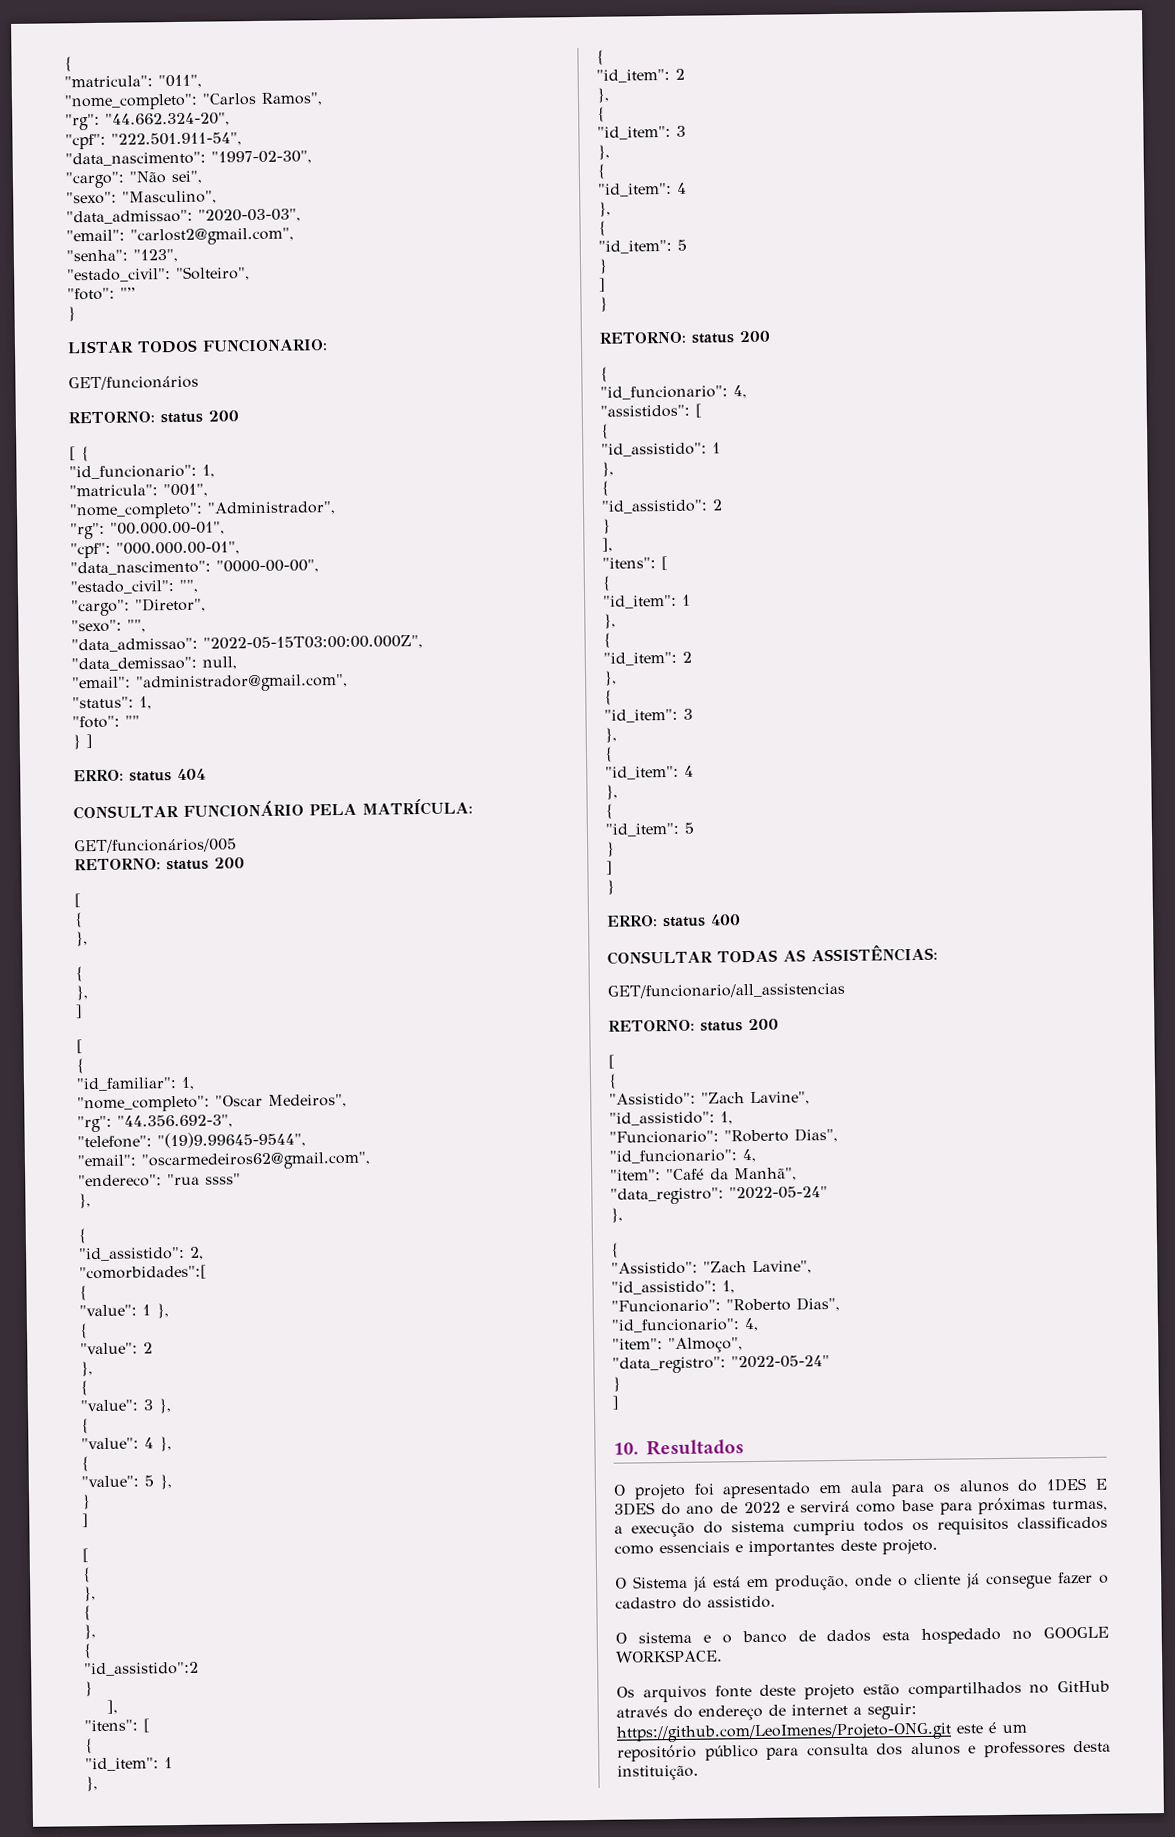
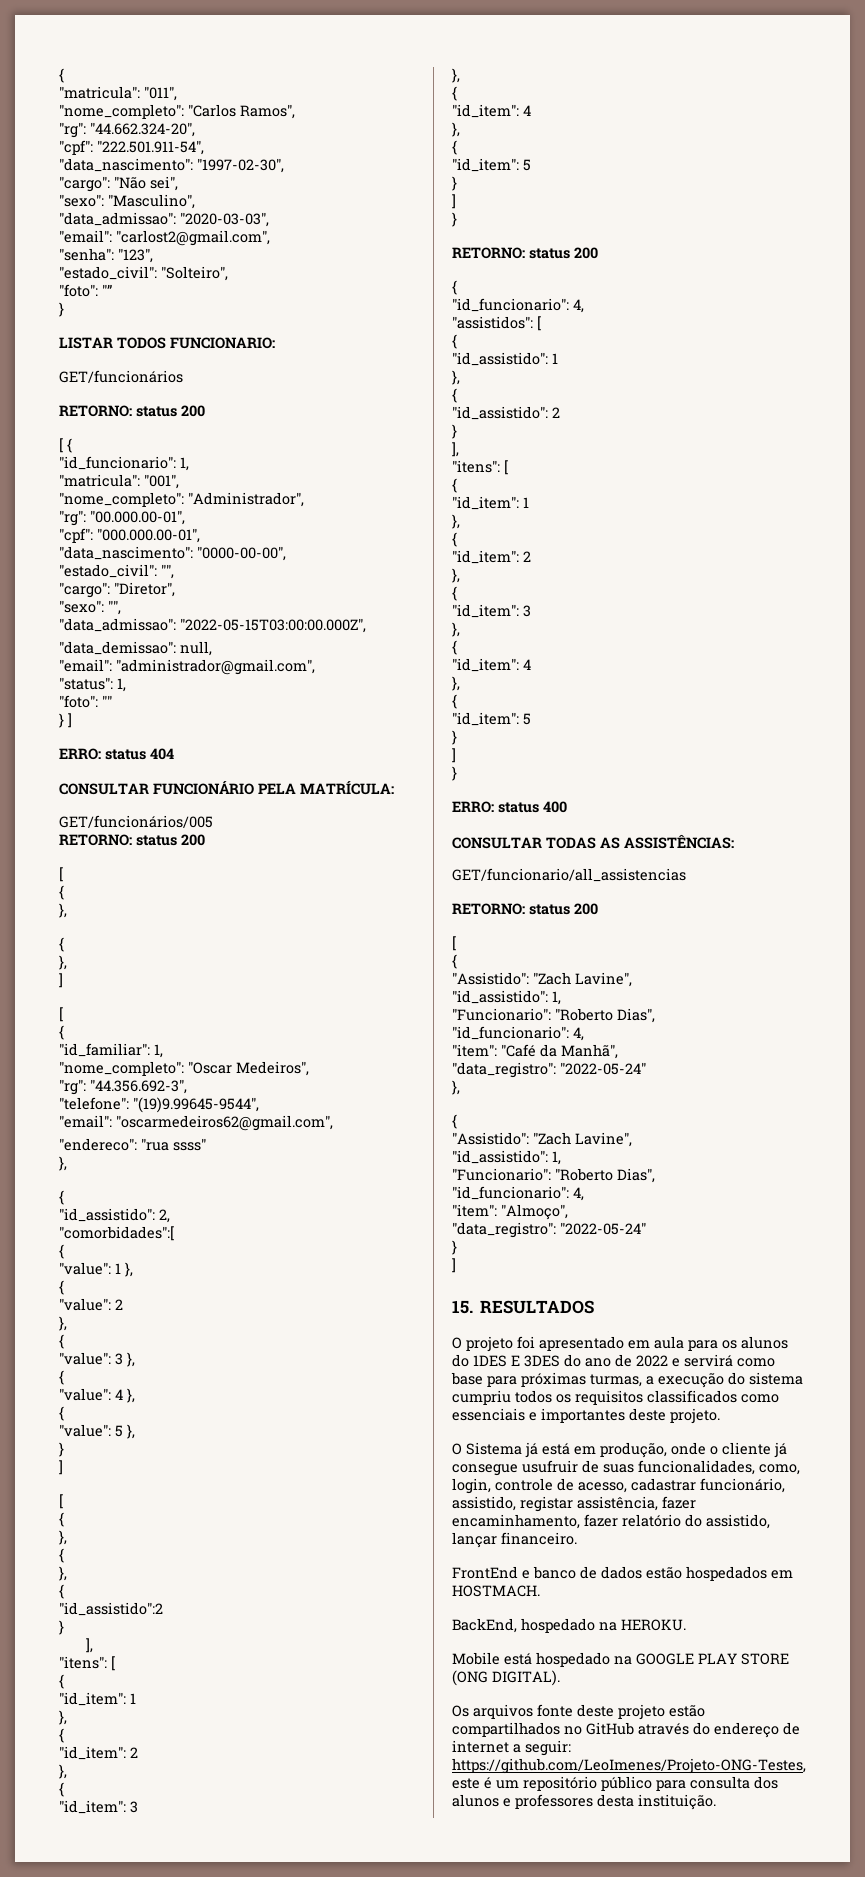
- 10. Resultados
+ 15. RESULTADOS
- O Sistema já está em produção, onde o cliente já consegue fazer o cadastro do assistido.
- O sistema e o banco de dados esta hospedado no GOOGLE WORKSPACE.
+ O Sistema já está em produção, onde o cliente já consegue usufruir de suas funcionalidades, como, login, controle de acesso, cadastrar funcionário, assistido, registar assistência, fazer encaminhamento, fazer relatório do assistido, lançar financeiro.
+ FrontEnd e banco de dados estão hospedados em HOSTMACH.
+ BackEnd, hospedado na HEROKU.
+ Mobile está hospedado na GOOGLE PLAY STORE (ONG DIGITAL).
- Os arquivos fonte deste projeto estão compartilhados no GitHub através do endereço de internet a seguir: https://github.com/LeoImenes/Projeto-ONG.git este é um repositório público para consulta dos alunos e professores desta instituição.
+ Os arquivos fonte deste projeto estão compartilhados no GitHub através do endereço de internet a seguir: https://github.com/LeoImenes/Projeto-ONG-Testes, este é um repositório público para consulta dos alunos e professores desta instituição.

